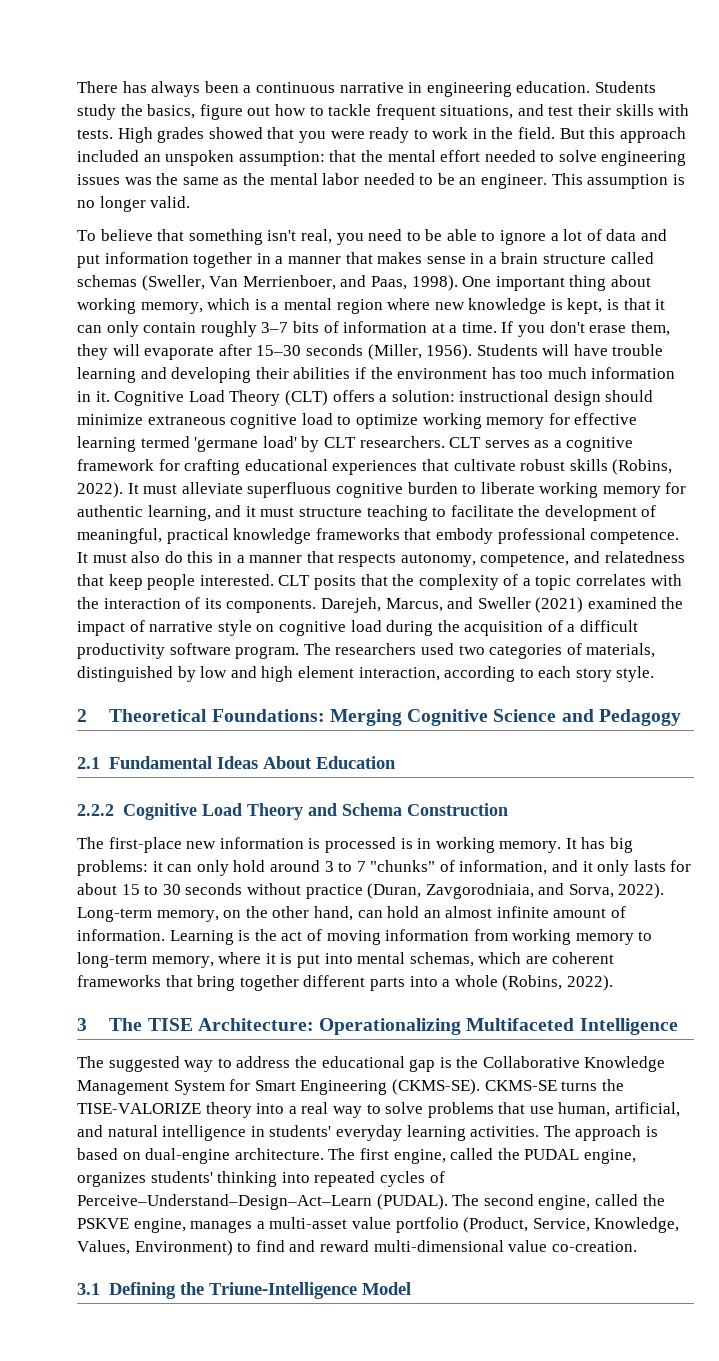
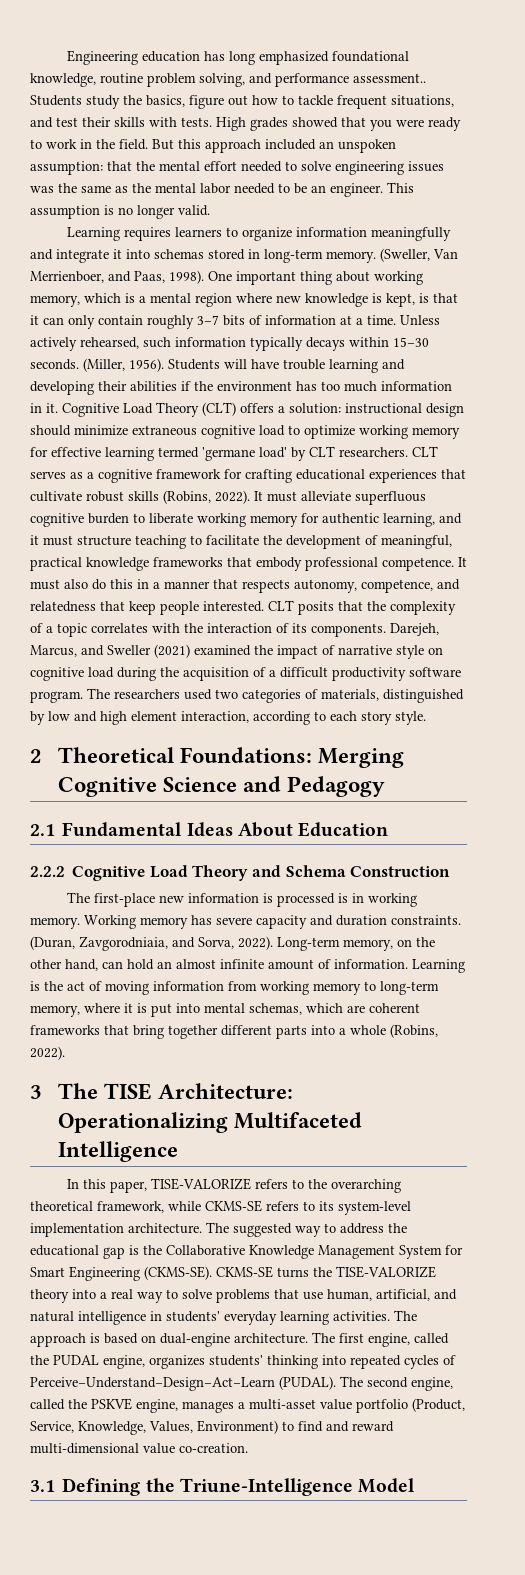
- There has always been a continuous narrative in engineering education.
+ Engineering education has long emphasized foundational knowledge, routine problem solving, and performance assessment..
- To believe that something isn't real, you need to be able to ignore a lot of data and put information together in a manner that makes sense in a brain structure called schemas (Sweller, Van Merrienboer, and Paas, 1998).
+ Learning requires learners to organize information meaningfully and integrate it into schemas stored in long-term memory. (Sweller, Van Merrienboer, and Paas, 1998).
- If you don't erase them, they will evaporate after 15–30 seconds (Miller, 1956).
+ Unless actively rehearsed, such information typically decays within 15–30 seconds. (Miller, 1956).
- It has big problems: it can only hold around 3 to 7 "chunks" of information, and it only lasts for about 15 to 30 seconds without practice (Duran, Zavgorodniaia, and Sorva, 2022).
+ Working memory has severe capacity and duration constraints. (Duran, Zavgorodniaia, and Sorva, 2022).
+ In this paper, TISE-VALORIZE refers to the overarching theoretical framework, while CKMS-SE refers to its system-level implementation architecture.

